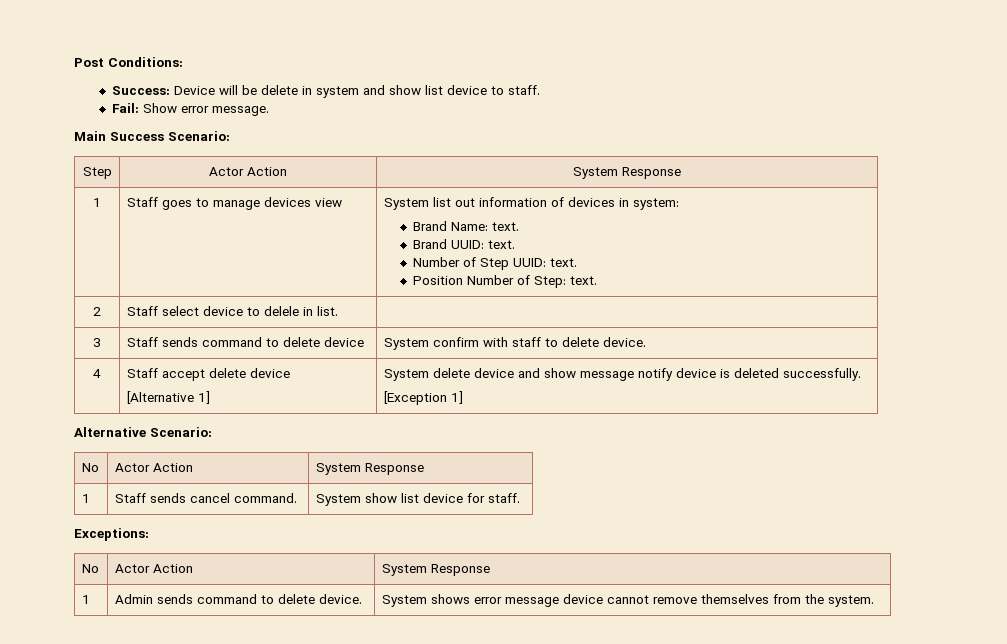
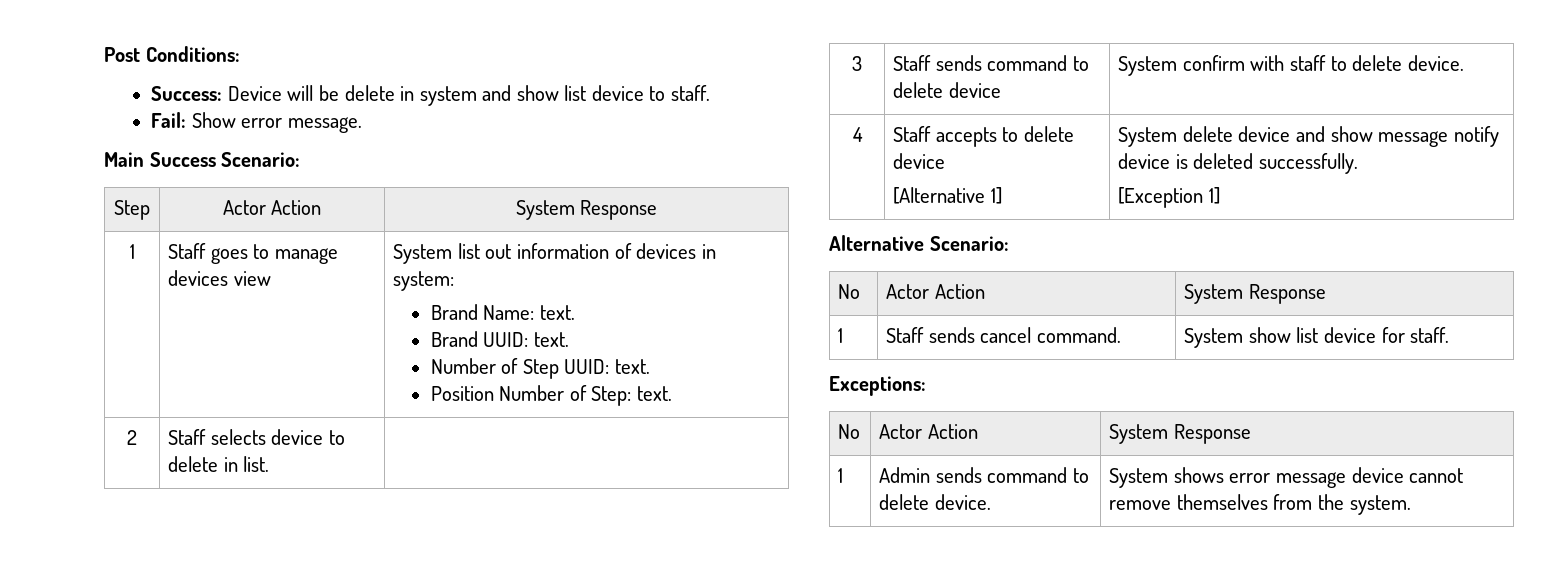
- 2 | Staff select device to delele in list. |
+ 2 | Staff selects device to delete in list. |
- 4 | Staff accept delete device
+ 4 | Staff accepts to delete device

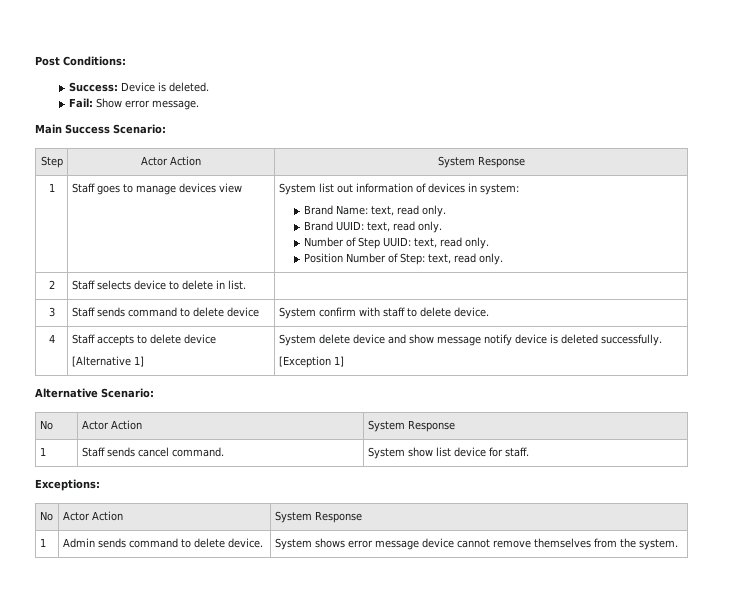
- Success: Device will be delete in system and show list device to staff.
+ Success: Device is deleted.
  1 | Staff goes to manage devices view | System list out information of devices in system:
- Brand Name: text.
- Brand UUID: text.
- Number of Step UUID: text.
- Position Number of Step: text.
+ Brand Name: text, read only.
+ Brand UUID: text, read only.
+ Number of Step UUID: text, read only.
+ Position Number of Step: text, read only.

